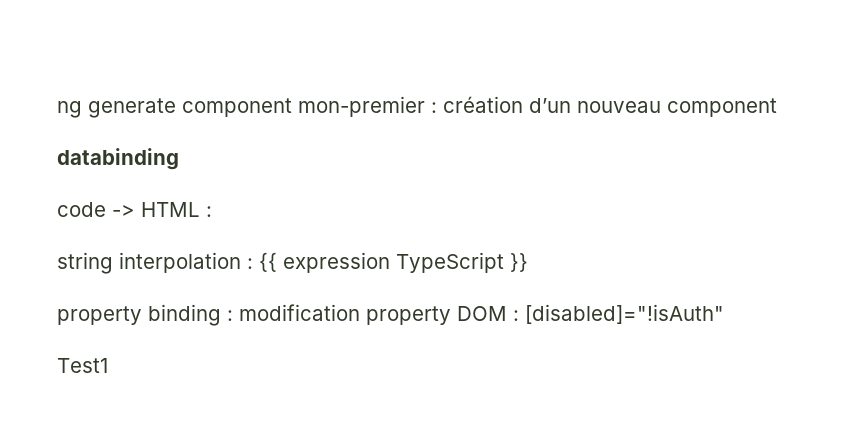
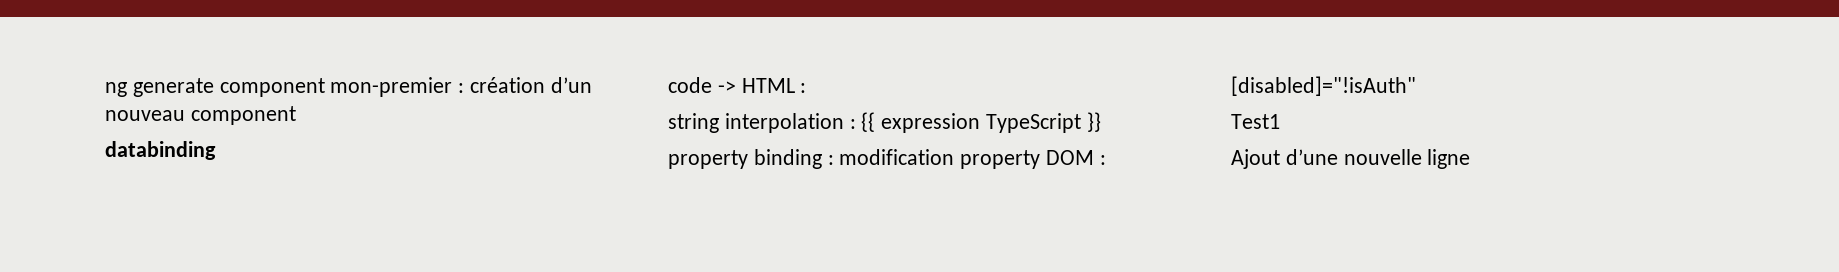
+ Ajout d’une nouvelle ligne

